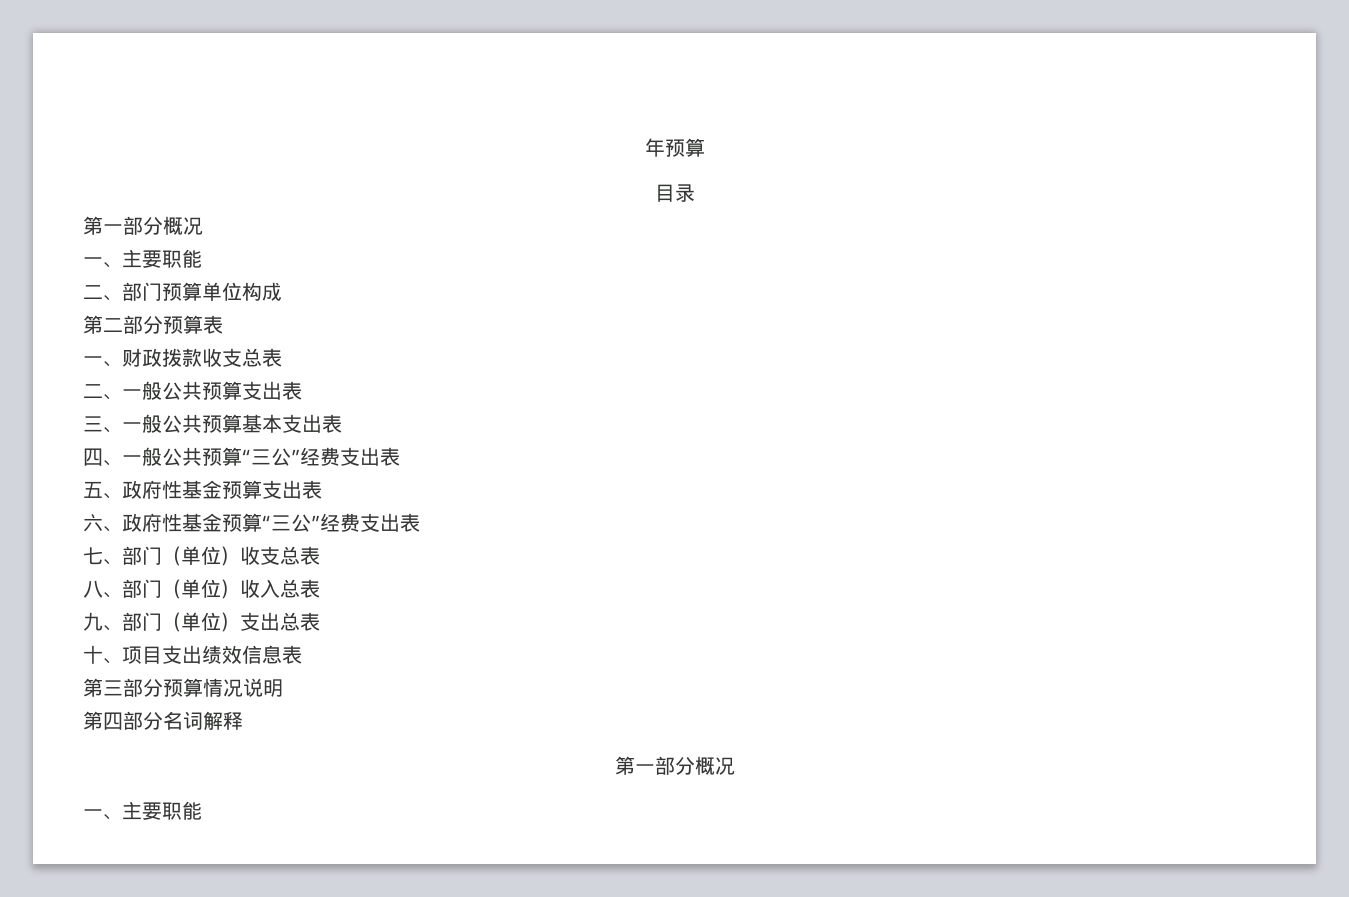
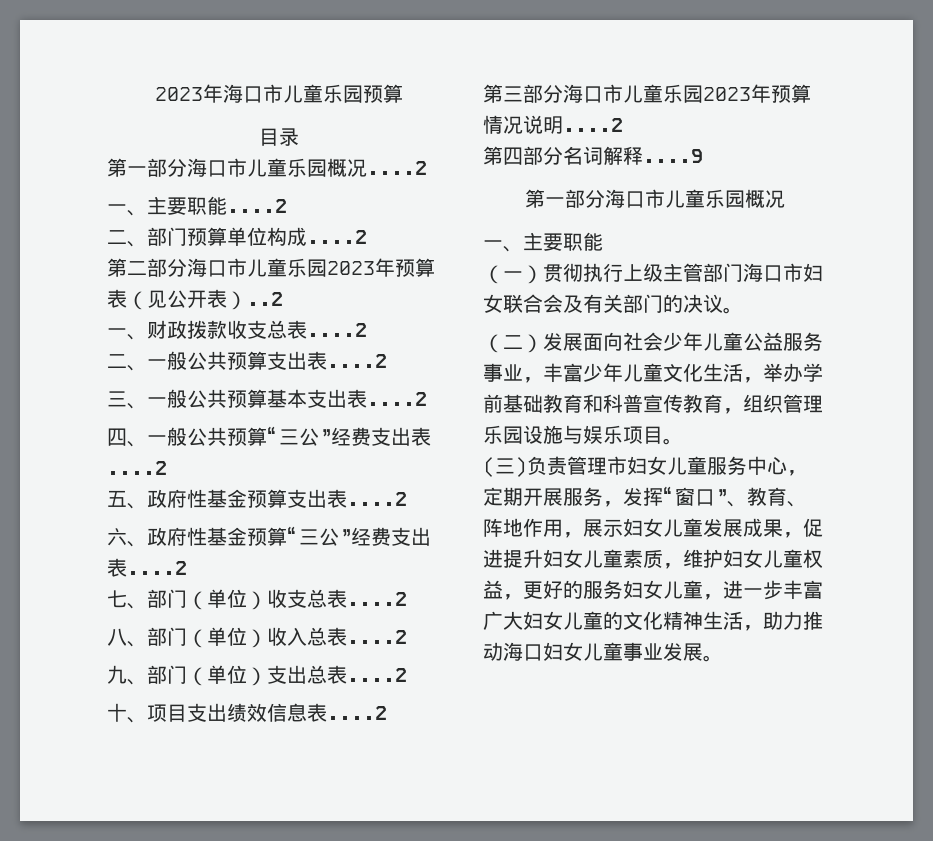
- 年预算
+ 2023年海口市儿童乐园预算
  目录
- 第一部分概况
- 一、主要职能
+ 第一部分海口市儿童乐园概况....2
+ 一、主要职能....2
- 二、部门预算单位构成
+ 二、部门预算单位构成....2
- 第二部分预算表
+ 第二部分海口市儿童乐园2023年预算表（见公开表）..2
- 一、财政拨款收支总表
+ 一、财政拨款收支总表....2
- 二、一般公共预算支出表
+ 二、一般公共预算支出表....2
- 三、一般公共预算基本支出表
+ 三、一般公共预算基本支出表....2
- 四、一般公共预算“三公”经费支出表
+ 四、一般公共预算“三公”经费支出表....2
- 五、政府性基金预算支出表
+ 五、政府性基金预算支出表....2
- 六、政府性基金预算“三公”经费支出表
+ 六、政府性基金预算“三公”经费支出表....2
- 七、部门（单位）收支总表
+ 七、部门（单位）收支总表....2
- 八、部门（单位）收入总表
+ 八、部门（单位）收入总表....2
- 九、部门（单位）支出总表
+ 九、部门（单位）支出总表....2
- 十、项目支出绩效信息表
+ 十、项目支出绩效信息表....2
- 第三部分预算情况说明
+ 第三部分海口市儿童乐园2023年预算情况说明....2
- 第四部分名词解释
- 第一部分概况
+ 第四部分名词解释....9
+ 第一部分海口市儿童乐园概况
  一、主要职能
+ （一）贯彻执行上级主管部门海口市妇女联合会及有关部门的决议。
+ （二）发展面向社会少年儿童公益服务事业，丰富少年儿童文化生活，举办学前基础教育和科普宣传教育，组织管理乐园设施与娱乐项目。
+ (三)负责管理市妇女儿童服务中心，定期开展服务，发挥“窗口”、教育、阵地作用，展示妇女儿童发展成果，促进提升妇女儿童素质，维护妇女儿童权益，更好的服务妇女儿童，进一步丰富广大妇女儿童的文化精神生活，助力推动海口妇女儿童事业发展。

